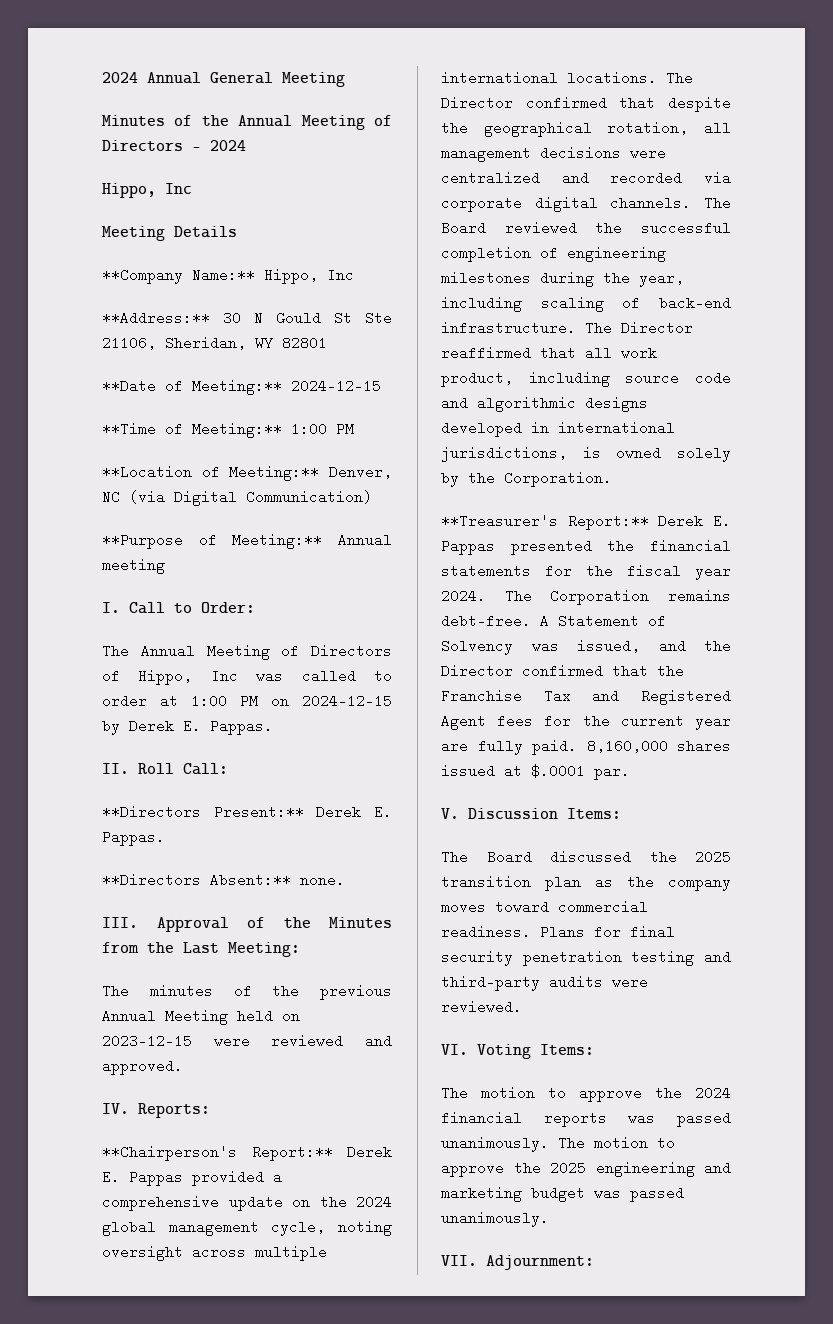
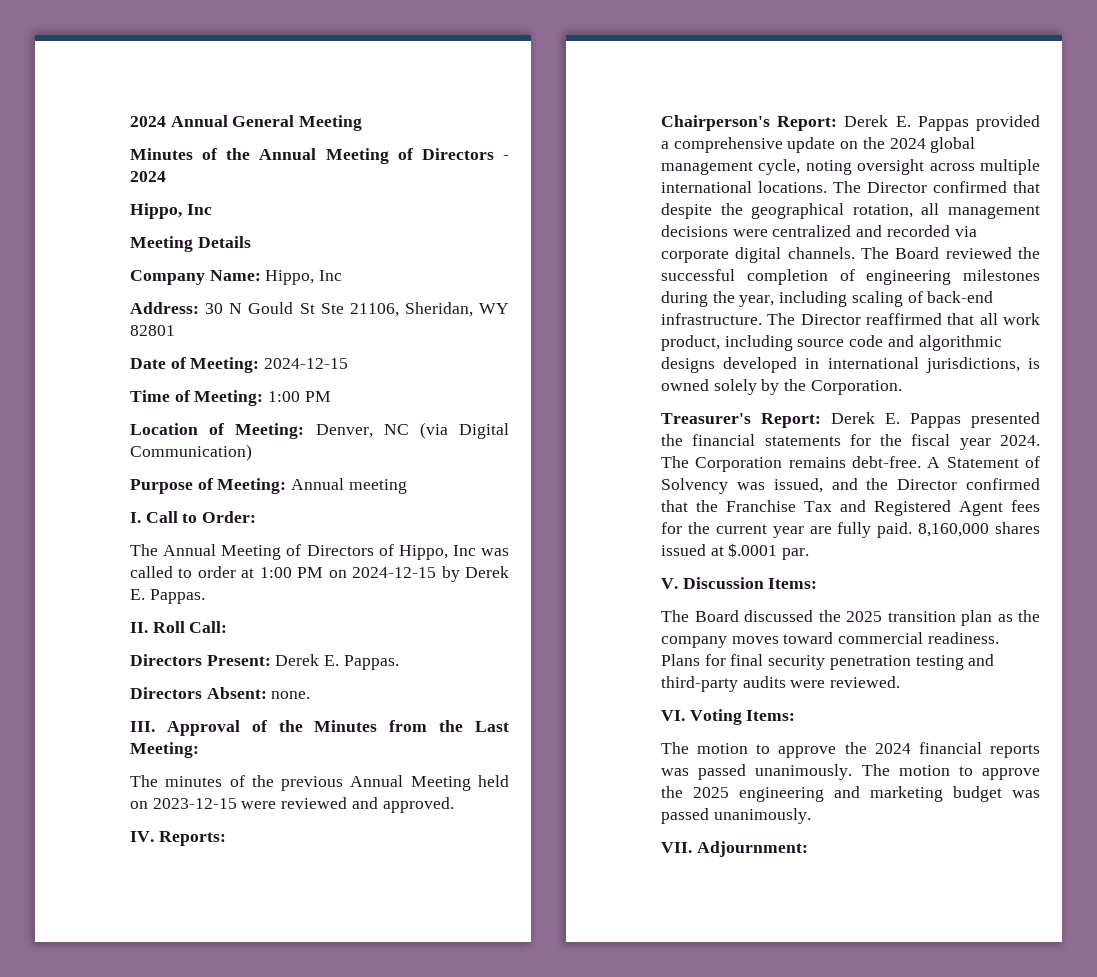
- **Company Name:** Hippo, Inc
- **Address:** 30 N Gould St Ste 21106, Sheridan, WY 82801
+ Company Name: Hippo, Inc
+ Address: 30 N Gould St Ste 21106, Sheridan, WY 82801
- **Date of Meeting:** 2024-12-15
- **Time of Meeting:** 1:00 PM
+ Date of Meeting: 2024-12-15
+ Time of Meeting: 1:00 PM
- **Location of Meeting:** Denver, NC (via Digital Communication)
+ Location of Meeting: Denver, NC (via Digital Communication)
- **Purpose of Meeting:** Annual meeting
+ Purpose of Meeting: Annual meeting
- **Directors Present:** Derek E. Pappas.
- **Directors Absent:** none.
+ Directors Present: Derek E. Pappas.
+ Directors Absent: none.
- **Chairperson's Report:** Derek E. Pappas provided a comprehensive update on the 2024 global management cycle, noting oversight across multiple international locations.
+ Chairperson's Report: Derek E. Pappas provided a comprehensive update on the 2024 global management cycle, noting oversight across multiple international locations.
- **Treasurer's Report:** Derek E. Pappas presented the financial statements for the fiscal year 2024.
+ Treasurer's Report: Derek E. Pappas presented the financial statements for the fiscal year 2024.

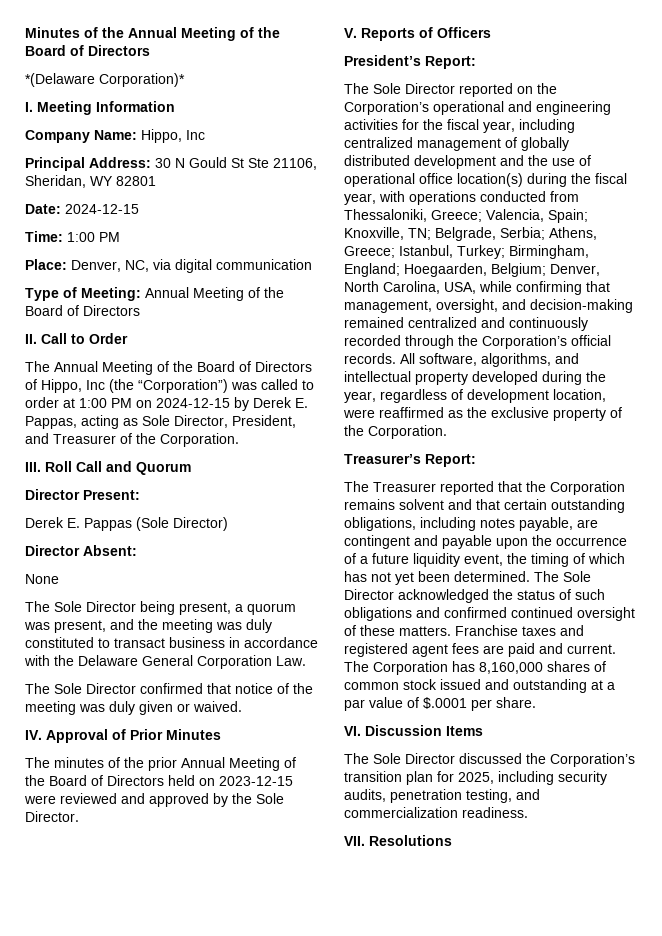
- 2024 Annual General Meeting
- Minutes of the Annual Meeting of Directors - 2024
- Hippo, Inc
- Meeting Details
+ Minutes of the Annual Meeting of the Board of Directors
+ *(Delaware Corporation)*
+ I. Meeting Information
- Address: 30 N Gould St Ste 21106, Sheridan, WY 82801
+ Principal Address: 30 N Gould St Ste 21106, Sheridan, WY 82801
- Date of Meeting: 2024-12-15
- Time of Meeting: 1:00 PM
- Location of Meeting: Denver, NC (via Digital Communication)
- Purpose of Meeting: Annual meeting
- I. Call to Order:
+ Date: 2024-12-15
+ Time: 1:00 PM
+ Place: Denver, NC, via digital communication
+ Type of Meeting: Annual Meeting of the Board of Directors
+ II. Call to Order
- The Annual Meeting of Directors of Hippo, Inc was called to order at 1:00 PM on 2024-12-15 by Derek E. Pappas.
- II. Roll Call:
- Directors Present: Derek E. Pappas.
- Directors Absent: none.
- III. Approval of the Minutes from the Last Meeting:
+ The Annual Meeting of the Board of Directors of Hippo, Inc (the “Corporation”) was called to order at 1:00 PM on 2024-12-15 by Derek E. Pappas, acting as Sole Director, President, and Treasurer of the Corporation.
+ III. Roll Call and Quorum
+ Director Present:
+ Derek E. Pappas (Sole Director)
+ Director Absent:
+ None
+ The Sole Director being present, a quorum was present, and the meeting was duly constituted to transact business in accordance with the Delaware General Corporation Law.
+ The Sole Director confirmed that notice of the meeting was duly given or waived.
+ IV. Approval of Prior Minutes
- The minutes of the previous Annual Meeting held on 2023-12-15 were reviewed and approved.
- IV. Reports:
- Chairperson's Report: Derek E. Pappas provided a comprehensive update on the 2024 global management cycle, noting oversight across multiple international locations. The Director confirmed that despite the geographical rotation, all management decisions were centralized and recorded via corporate digital channels. The Board reviewed the successful completion of engineering milestones during the year, including scaling of back-end infrastructure. The Director reaffirmed that all work product, including source code and algorithmic designs developed in international jurisdictions, is owned solely by the Corporation.
- Treasurer's Report: Derek E. Pappas presented the financial statements for the fiscal year 2024. The Corporation remains debt-free. A Statement of Solvency was issued, and the Director confirmed that the Franchise Tax and Registered Agent fees for the current year are fully paid. 8,160,000 shares issued at $.0001 par.
- V. Discussion Items:
- The Board discussed the 2025 transition plan as the company moves toward commercial readiness. Plans for final security penetration testing and third-party audits were reviewed.
- VI. Voting Items:
- The motion to approve the 2024 financial reports was passed unanimously. The motion to approve the 2025 engineering and marketing budget was passed unanimously.
+ The minutes of the prior Annual Meeting of the Board of Directors held on 2023-12-15 were reviewed and approved by the Sole Director.
+ V. Reports of Officers
+ President’s Report:
+ The Sole Director reported on the Corporation’s operational and engineering activities for the fiscal year, including centralized management of globally distributed development and the use of operational office location(s) during the fiscal year, with operations conducted from Thessaloniki, Greece; Valencia, Spain; Knoxville, TN; Belgrade, Serbia; Athens, Greece; Istanbul, Turkey; Birmingham, England; Hoegaarden, Belgium; Denver, North Carolina, USA, while confirming that management, oversight, and decision-making remained centralized and continuously recorded through the Corporation’s official records. All software, algorithms, and intellectual property developed during the year, regardless of development location, were reaffirmed as the exclusive property of the Corporation.
+ Treasurer’s Report:
+ The Treasurer reported that the Corporation remains solvent and that certain outstanding obligations, including notes payable, are contingent and payable upon the occurrence of a future liquidity event, the timing of which has not yet been determined. The Sole Director acknowledged the status of such obligations and confirmed continued oversight of these matters. Franchise taxes and registered agent fees are paid and current. The Corporation has 8,160,000 shares of common stock issued and outstanding at a par value of $.0001 per share.
+ VI. Discussion Items
+ The Sole Director discussed the Corporation’s transition plan for 2025, including security audits, penetration testing, and commercialization readiness.
- VII. Adjournment:
+ VII. Resolutions

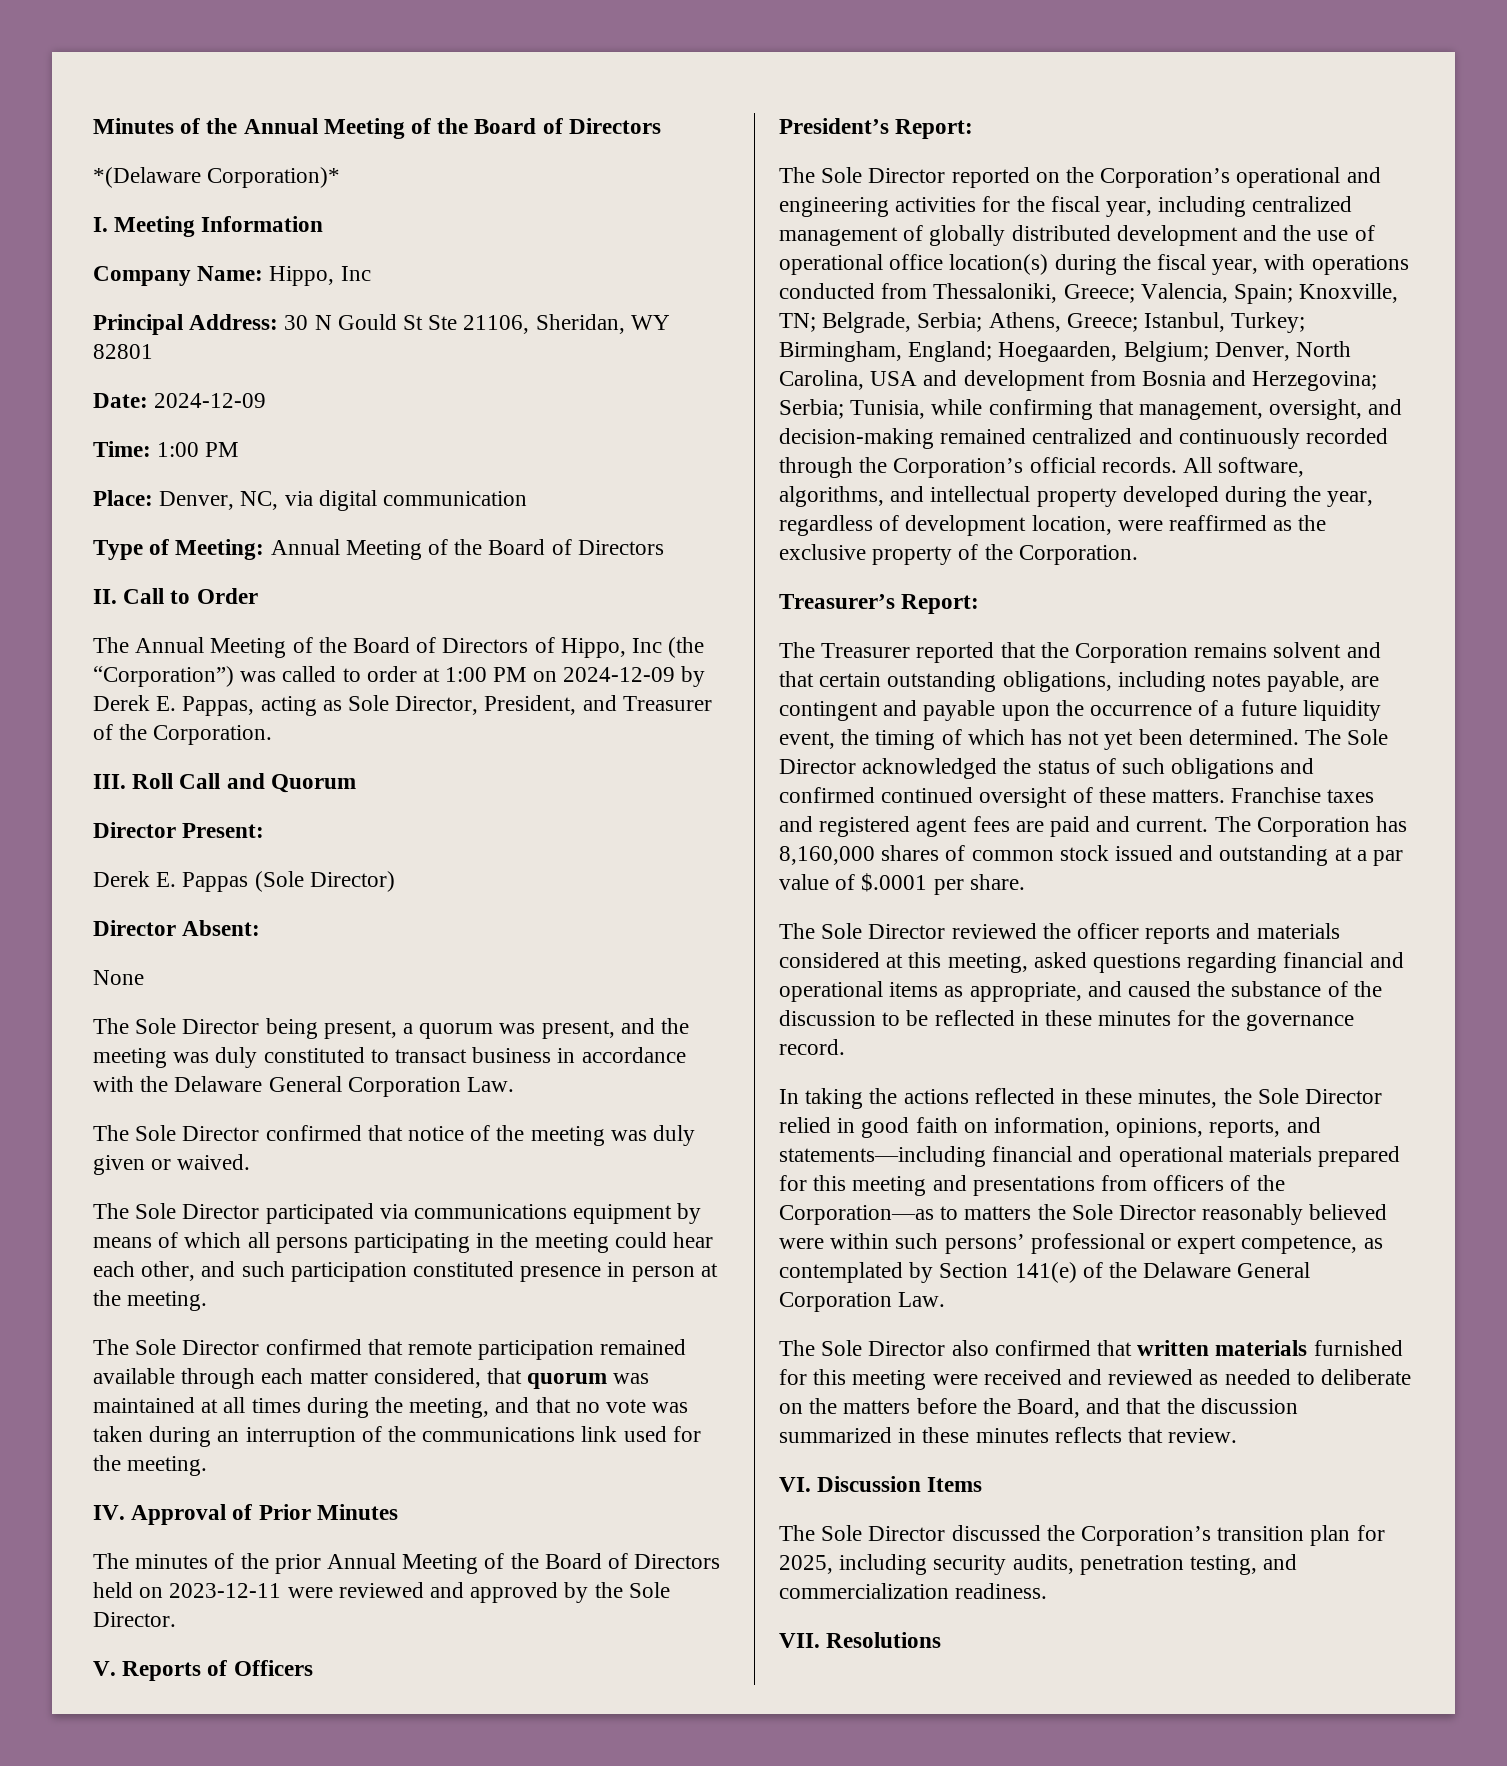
- Date: 2024-12-15
+ Date: 2024-12-09
- The Annual Meeting of the Board of Directors of Hippo, Inc (the “Corporation”) was called to order at 1:00 PM on 2024-12-15 by Derek E. Pappas, acting as Sole Director, President, and Treasurer of the Corporation.
+ The Annual Meeting of the Board of Directors of Hippo, Inc (the “Corporation”) was called to order at 1:00 PM on 2024-12-09 by Derek E. Pappas, acting as Sole Director, President, and Treasurer of the Corporation.
+ The Sole Director participated via communications equipment by means of which all persons participating in the meeting could hear each other, and such participation constituted presence in person at the meeting.
+ The Sole Director confirmed that remote participation remained available through each matter considered, that quorum was maintained at all times during the meeting, and that no vote was taken during an interruption of the communications link used for the meeting.
- The minutes of the prior Annual Meeting of the Board of Directors held on 2023-12-15 were reviewed and approved by the Sole Director.
+ The minutes of the prior Annual Meeting of the Board of Directors held on 2023-12-11 were reviewed and approved by the Sole Director.
- Denver, North Carolina, USA, while confirming that management, oversight, and decision-making remained centralized and continuously recorded through the Corporation’s official records.
+ Denver, North Carolina, USA and development from Bosnia and Herzegovina; Serbia; Tunisia, while confirming that management, oversight, and decision-making remained centralized and continuously recorded through the Corporation’s official records.
+ The Sole Director reviewed the officer reports and materials considered at this meeting, asked questions regarding financial and operational items as appropriate, and caused the substance of the discussion to be reflected in these minutes for the governance record.
+ In taking the actions reflected in these minutes, the Sole Director relied in good faith on information, opinions, reports, and statements—including financial and operational materials prepared for this meeting and presentations from officers of the Corporation—as to matters the Sole Director reasonably believed were within such persons’ professional or expert competence, as contemplated by Section 141(e) of the Delaware General Corporation Law.
+ The Sole Director also confirmed that written materials furnished for this meeting were received and reviewed as needed to deliberate on the matters before the Board, and that the discussion summarized in these minutes reflects that review.

